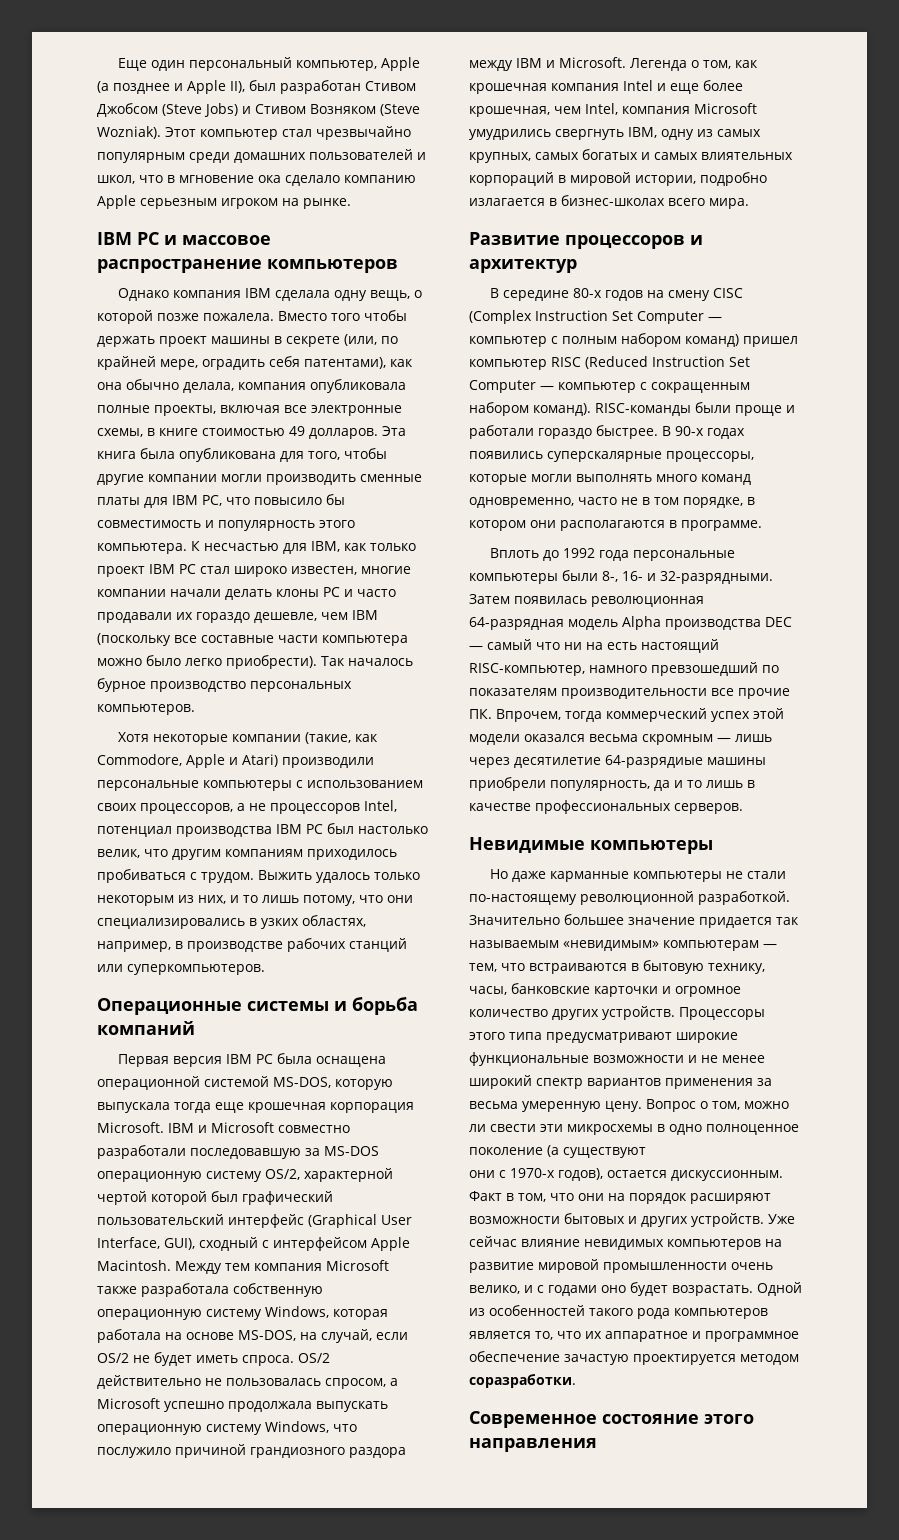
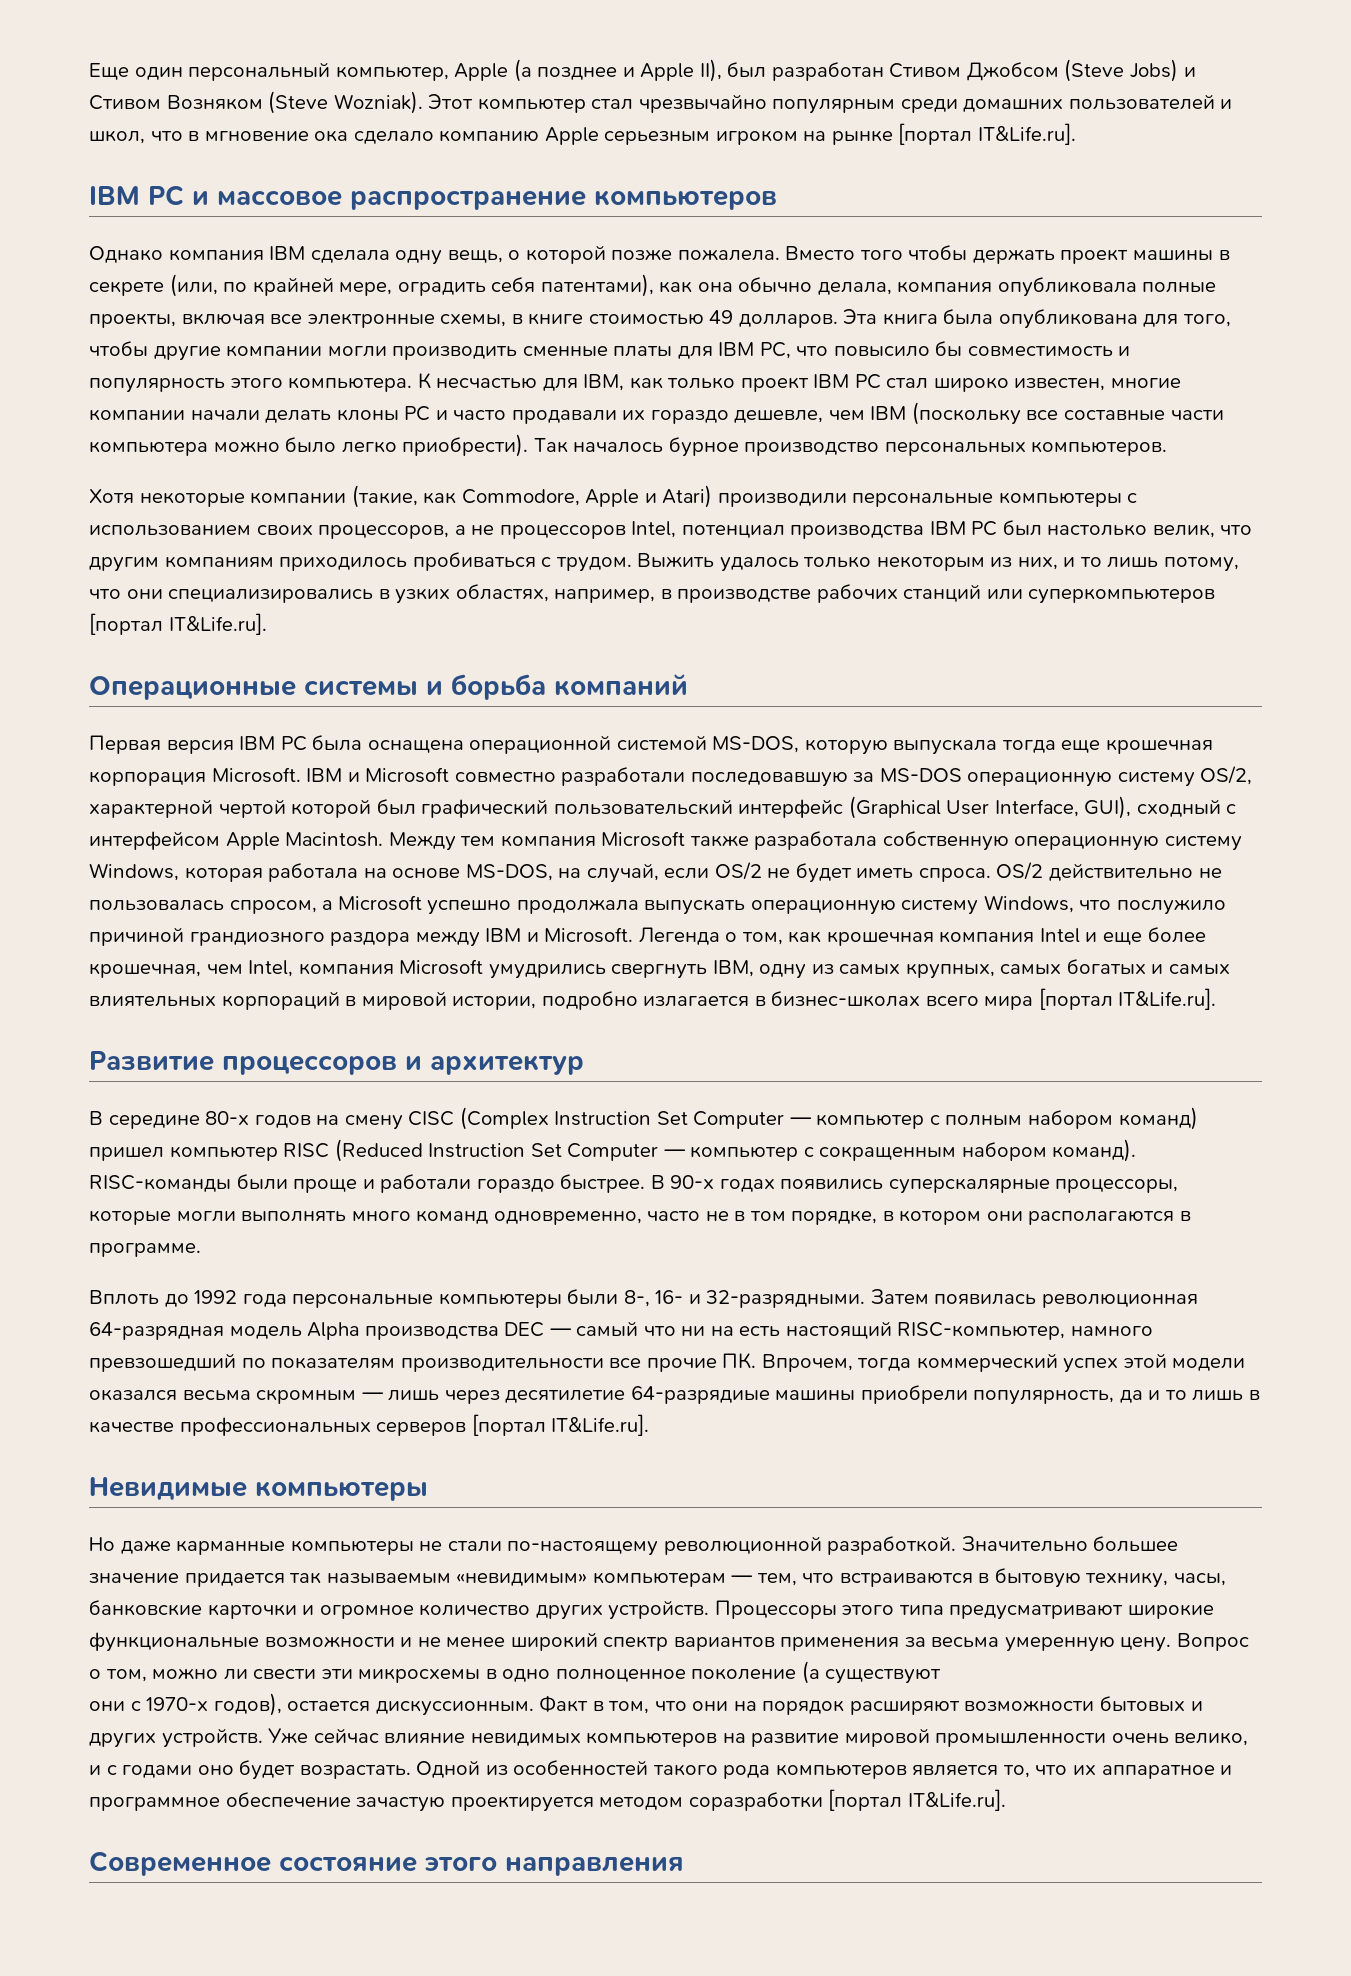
- Этот компьютер стал чрезвычайно популярным среди домашних пользователей и школ, что в мгновение ока сделало компанию Apple серьезным игроком на рынке.
+ Этот компьютер стал чрезвычайно популярным среди домашних пользователей и школ, что в мгновение ока сделало компанию Apple серьезным игроком на рынке [портал IT&Life.ru].
- Выжить удалось только некоторым из них, и то лишь потому, что они специализировались в узких областях, например, в производстве рабочих станций или суперкомпьютеров.
+ Выжить удалось только некоторым из них, и то лишь потому, что они специализировались в узких областях, например, в производстве рабочих станций или суперкомпьютеров [портал IT&Life.ru].
- Легенда о том, как крошечная компания Intel и еще более крошечная, чем Intel, компания Microsoft умудрились свергнуть IBM, одну из самых крупных, самых богатых и самых влиятельных корпораций в мировой истории, подробно излагается в бизнес-школах всего мира.
+ Легенда о том, как крошечная компания Intel и еще более крошечная, чем Intel, компания Microsoft умудрились свергнуть IBM, одну из самых крупных, самых богатых и самых влиятельных корпораций в мировой истории, подробно излагается в бизнес-школах всего мира [портал IT&Life.ru].
- Затем появилась революционная 64-разрядная модель Alpha производства DEC — самый что ни на есть настоящий RISC-компьютер, намного превзошедший по показателям производительности все прочие ПК. Впрочем, тогда коммерческий успех этой модели оказался весьма скромным — лишь через десятилетие 64-разрядиые машины приобрели популярность, да и то лишь в качестве профессиональных серверов.
+ Затем появилась революционная 64-разрядная модель Alpha производства DEC — самый что ни на есть настоящий RISC-компьютер, намного превзошедший по показателям производительности все прочие ПК. Впрочем, тогда коммерческий успех этой модели оказался весьма скромным — лишь через десятилетие 64-разрядиые машины приобрели популярность, да и то лишь в качестве профессиональных серверов [портал IT&Life.ru].
- Одной из особенностей такого рода компьютеров является то, что их аппаратное и программное обеспечение зачастую проектируется методом соразработки.
+ Одной из особенностей такого рода компьютеров является то, что их аппаратное и программное обеспечение зачастую проектируется методом соразработки [портал IT&Life.ru].

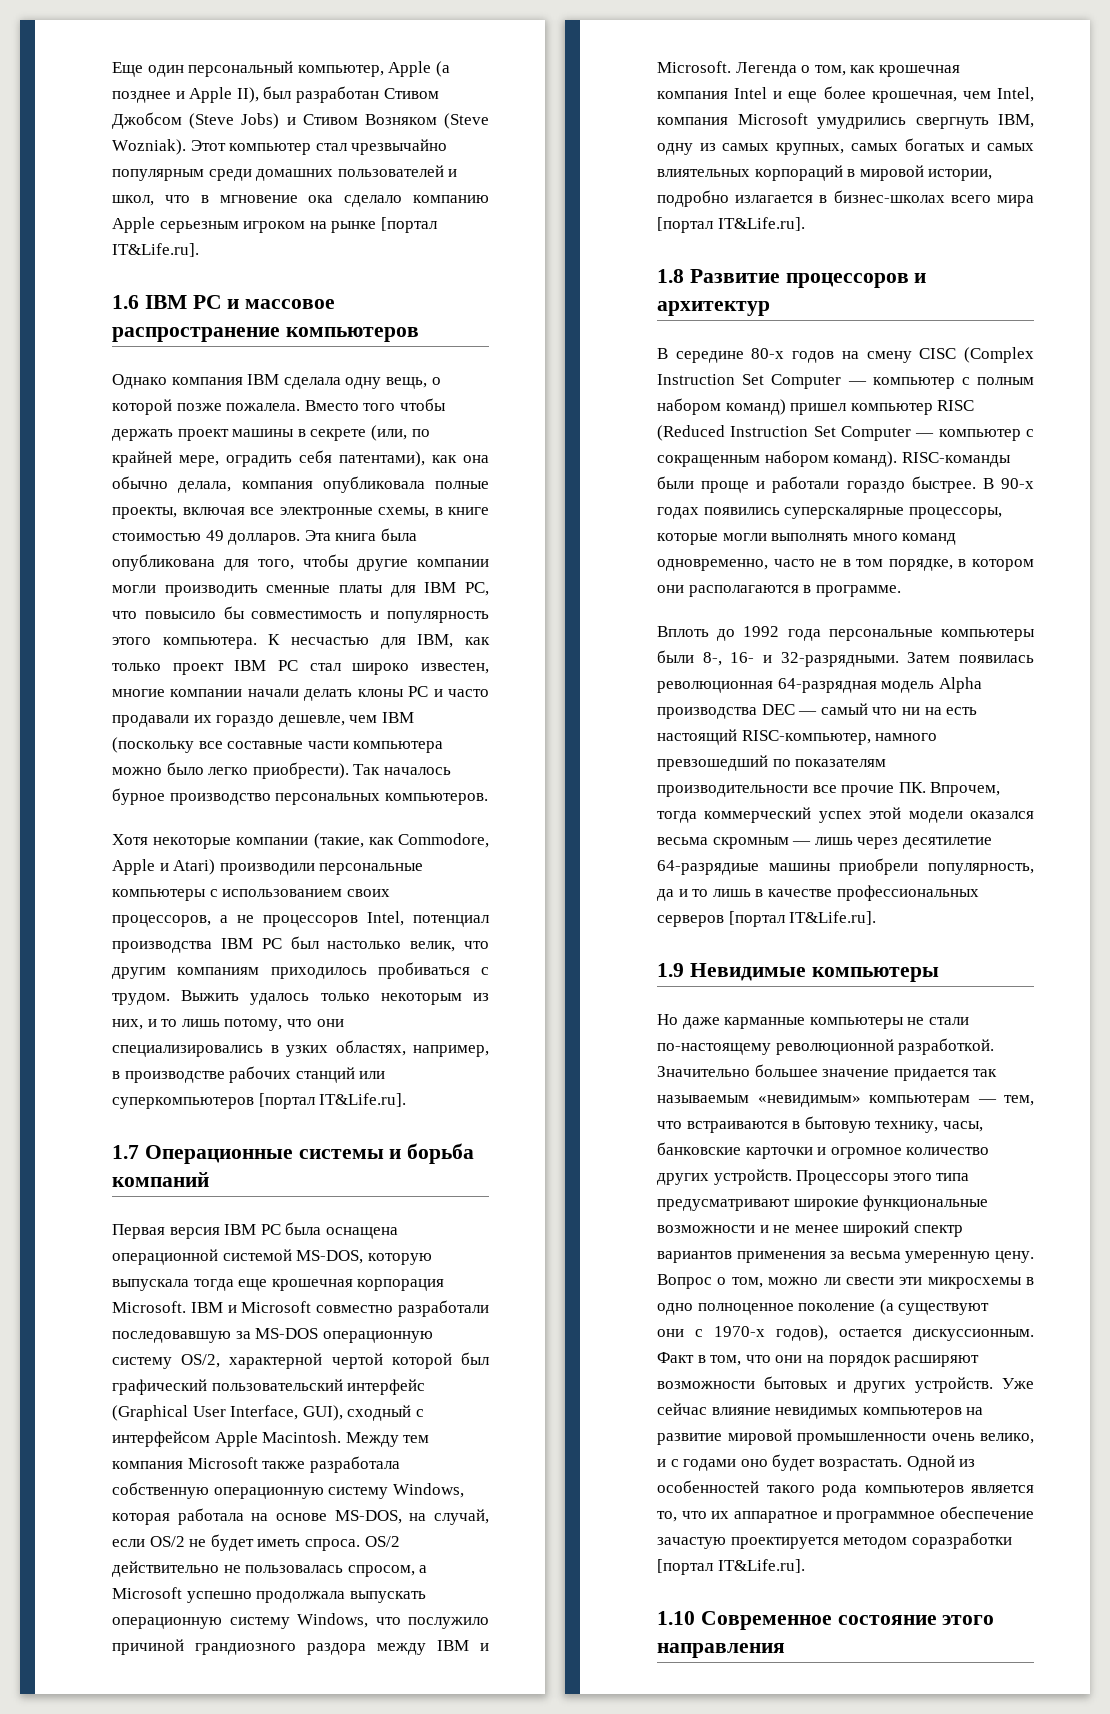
- IBM PC и массовое распространение компьютеров
+ 1.6 IBM PC и массовое распространение компьютеров
- Операционные системы и борьба компаний
+ 1.7 Операционные системы и борьба компаний
- Развитие процессоров и архитектур
+ 1.8 Развитие процессоров и архитектур
- Невидимые компьютеры
+ 1.9 Невидимые компьютеры
- Современное состояние этого направления
+ 1.10 Современное состояние этого направления

